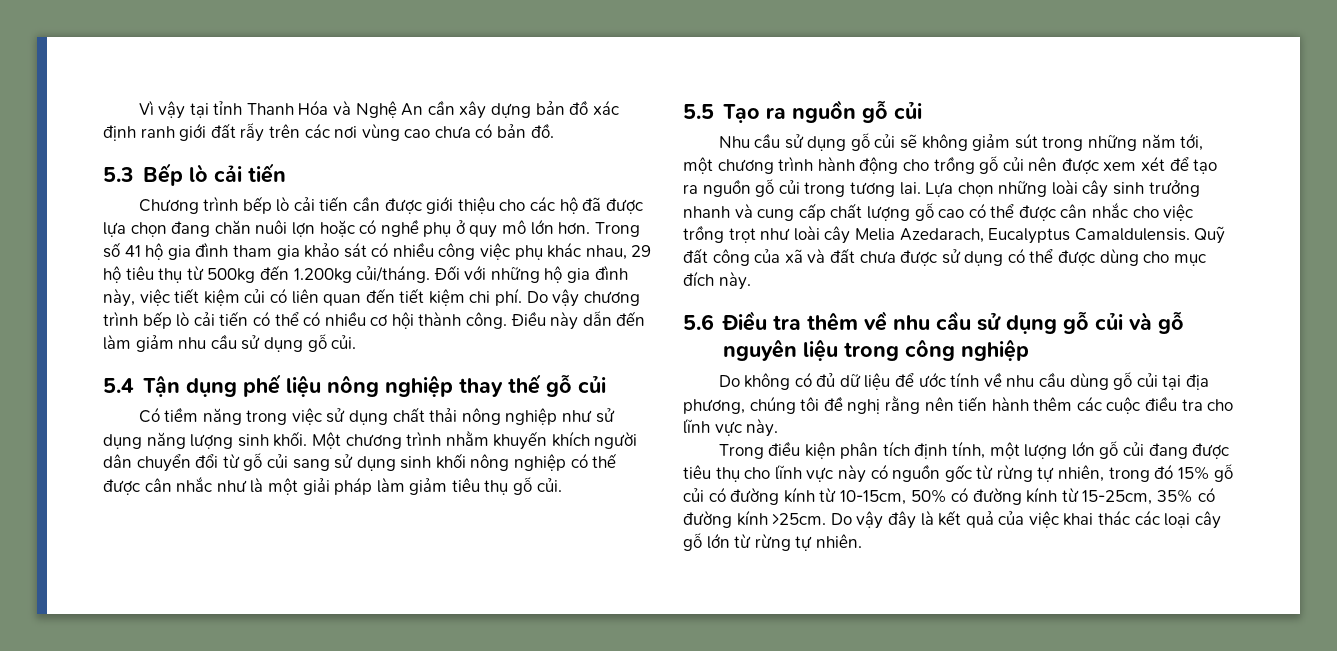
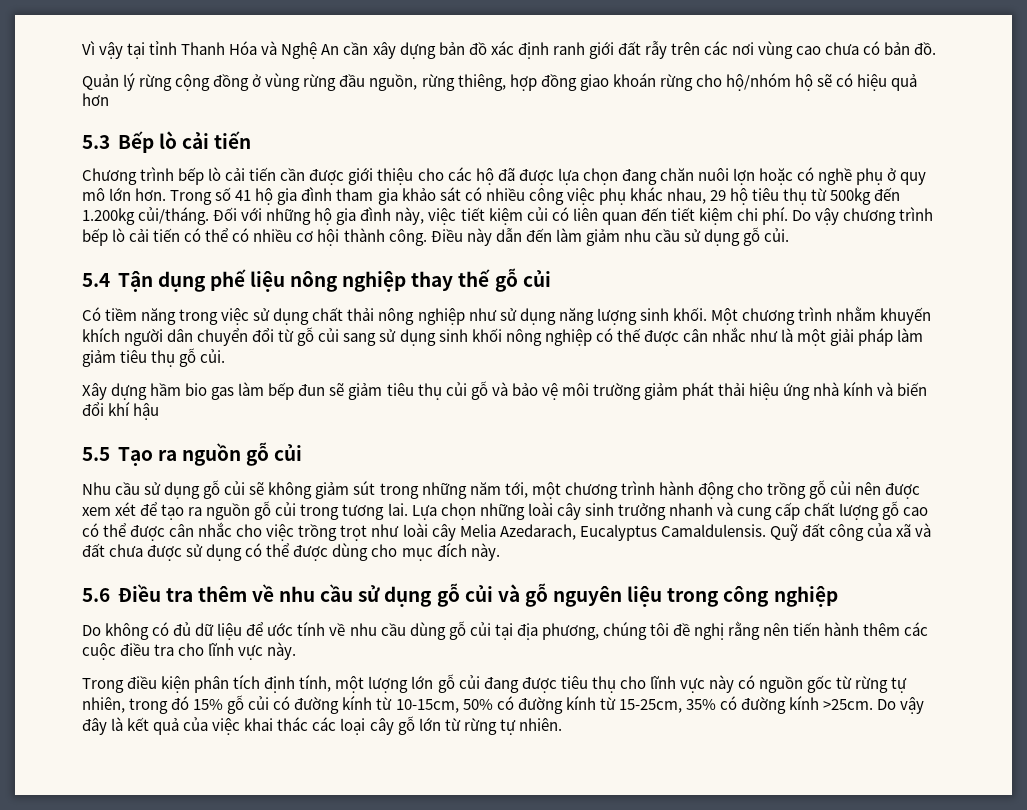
+ Quản lý rừng cộng đồng ở vùng rừng đầu nguồn, rừng thiêng, hợp đồng giao khoán rừng cho hộ/nhóm hộ sẽ có hiệu quả hơn
+ Xây dựng hầm bio gas làm bếp đun sẽ giảm tiêu thụ củi gỗ và bảo vệ môi trường giảm phát thải hiệu ứng nhà kính và biến đổi khí hậu

